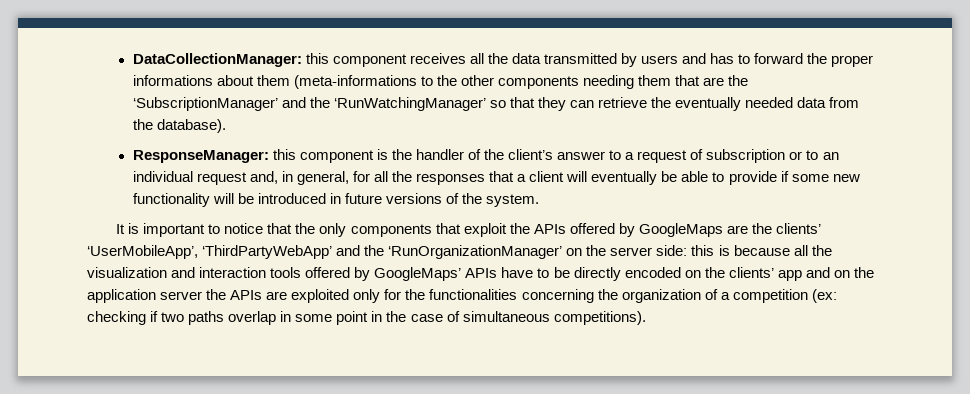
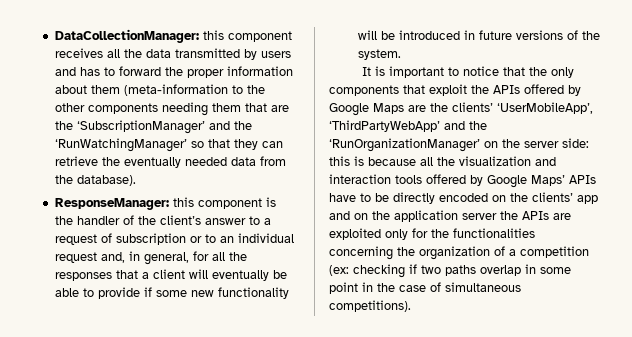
- DataCollectionManager: this component receives all the data transmitted by users and has to forward the proper informations about them (meta-informations to the other components needing them that are the ‘SubscriptionManager’ and the ‘RunWatchingManager’ so that they can retrieve the eventually needed data from the database).
+ DataCollectionManager: this component receives all the data transmitted by users and has to forward the proper information about them (meta-information to the other components needing them that are the ‘SubscriptionManager’ and the ‘RunWatchingManager’ so that they can retrieve the eventually needed data from the database).
- It is important to notice that the only components that exploit the APIs offered by GoogleMaps are the clients’ ‘UserMobileApp’, ‘ThirdPartyWebApp’ and the ‘RunOrganizationManager’ on the server side:
+ It is important to notice that the only components that exploit the APIs offered by Google Maps are the clients’ ‘UserMobileApp’, ‘ThirdPartyWebApp’ and the ‘RunOrganizationManager’ on the server side:
- this is because all the visualization and interaction tools offered by GoogleMaps’ APIs have to be directly encoded on the clients’ app and on the application server the APIs are exploited only for the functionalities concerning the organization of a competition (ex:
+ this is because all the visualization and interaction tools offered by Google Maps’ APIs have to be directly encoded on the clients’ app and on the application server the APIs are exploited only for the functionalities concerning the organization of a competition (ex:

